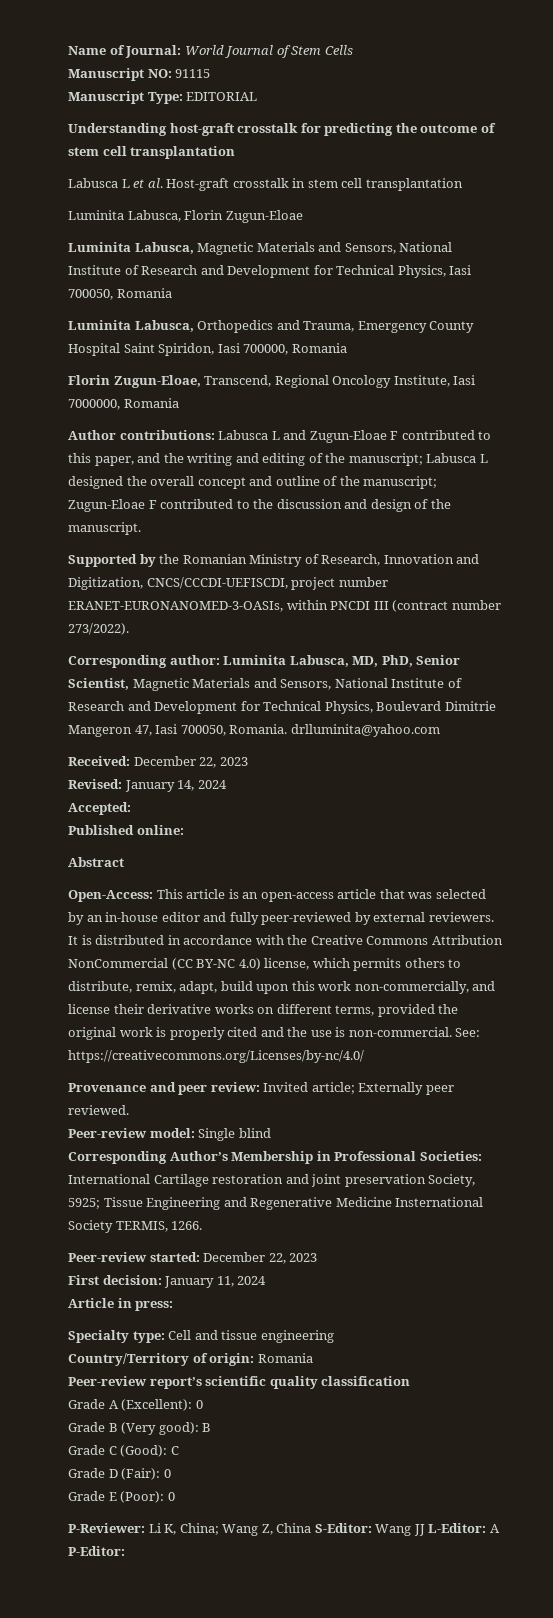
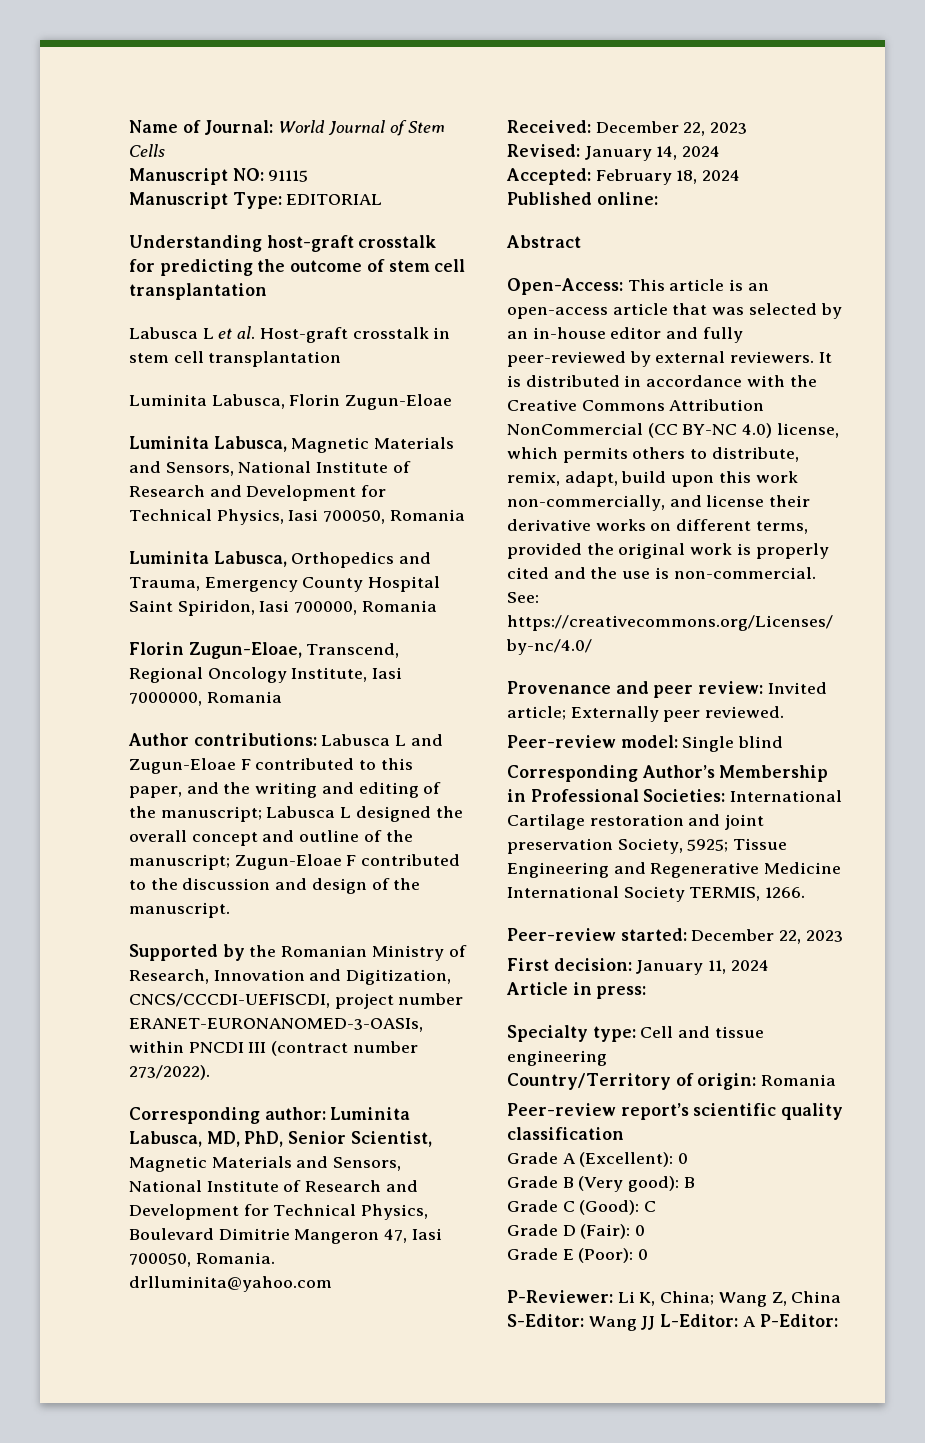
- Accepted:
+ Accepted: February 18, 2024
- Corresponding Author’s Membership in Professional Societies: International Cartilage restoration and joint preservation Society, 5925; Tissue Engineering and Regenerative Medicine Insternational Society TERMIS, 1266.
+ Corresponding Author’s Membership in Professional Societies: International Cartilage restoration and joint preservation Society, 5925; Tissue Engineering and Regenerative Medicine International Society TERMIS, 1266.

